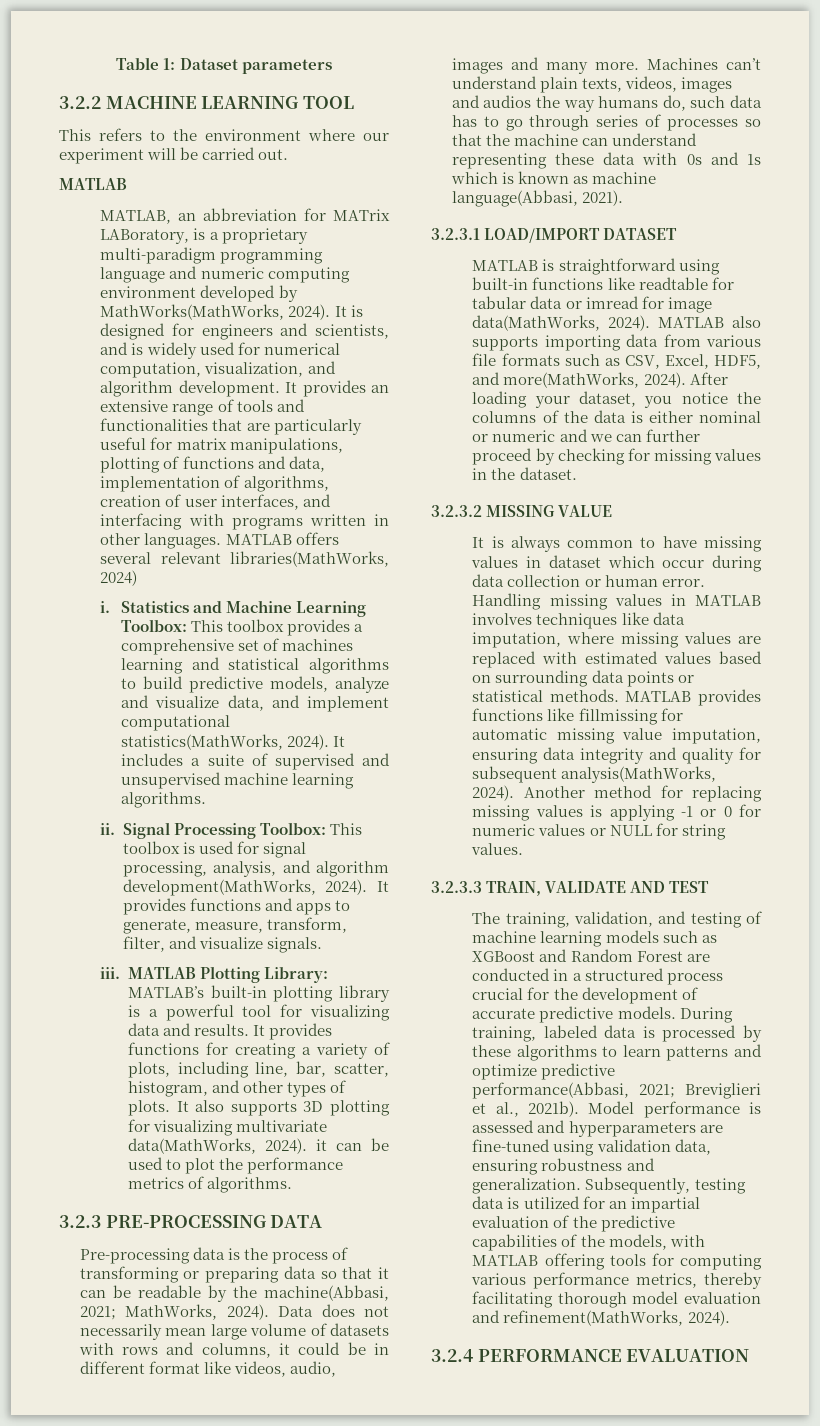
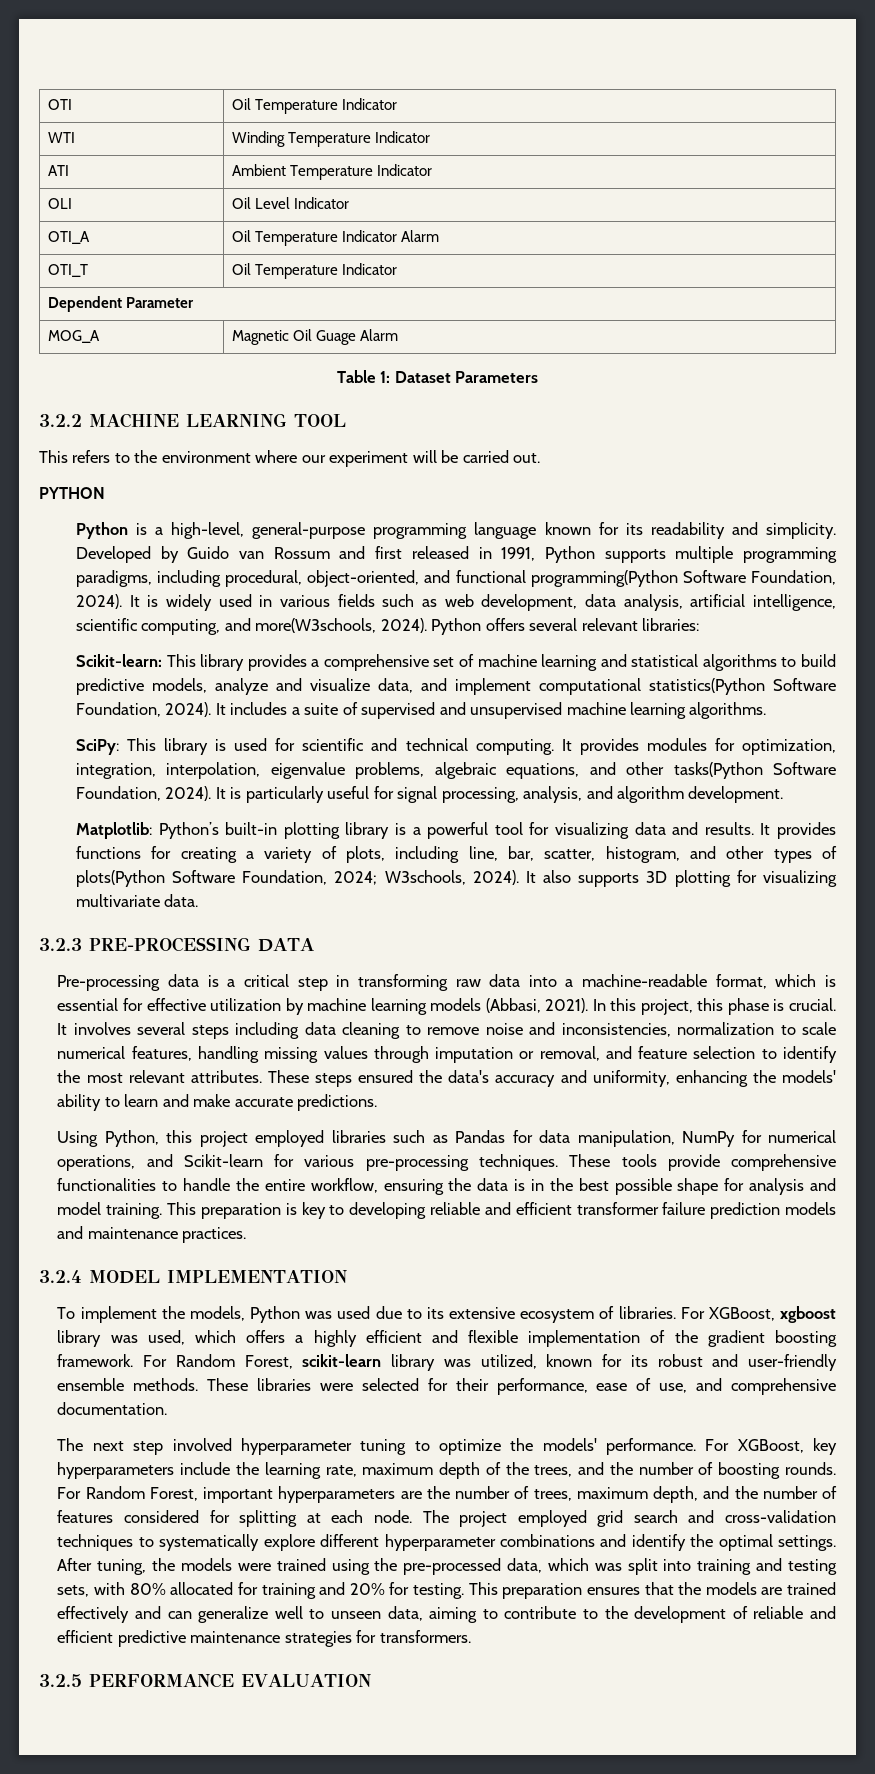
+ OTI | Oil Temperature Indicator
+ WTI | Winding Temperature Indicator
+ ATI | Ambient Temperature Indicator
+ OLI | Oil Level Indicator
+ OTI_A | Oil Temperature Indicator Alarm
+ OTI_T | Oil Temperature Indicator
+ Dependent Parameter
+ MOG_A | Magnetic Oil Guage Alarm
- Table 1: Dataset parameters
+ Table 1: Dataset Parameters
  This refers to the environment where our experiment will be carried out.
- MATLAB
- MATLAB, an abbreviation for MATrix LABoratory, is a proprietary multi-paradigm programming language and numeric computing environment developed by MathWorks(MathWorks, 2024). It is designed for engineers and scientists, and is widely used for numerical computation, visualization, and algorithm development. It provides an extensive range of tools and functionalities that are particularly useful for matrix manipulations, plotting of functions and data, implementation of algorithms, creation of user interfaces, and interfacing with programs written in other languages. MATLAB offers several relevant libraries(MathWorks, 2024)
- i. Statistics and Machine Learning Toolbox: This toolbox provides a comprehensive set of machines learning and statistical algorithms to build predictive models, analyze and visualize data, and implement computational statistics(MathWorks, 2024).
+ PYTHON
+ Python is a high-level, general-purpose programming language known for its readability and simplicity. Developed by Guido van Rossum and first released in 1991, Python supports multiple programming paradigms, including procedural, object-oriented, and functional programming(Python Software Foundation, 2024). It is widely used in various fields such as web development, data analysis, artificial intelligence, scientific computing, and more(W3schools, 2024). Python offers several relevant libraries:
+ Scikit-learn: This library provides a comprehensive set of machine learning and statistical algorithms to build predictive models, analyze and visualize data, and implement computational statistics(Python Software Foundation, 2024).
- ii. Signal Processing Toolbox: This toolbox is used for signal processing, analysis, and algorithm development(MathWorks, 2024). It provides functions and apps to generate, measure, transform, filter, and visualize signals.
- iii. MATLAB Plotting Library: MATLAB’s built-in plotting library is a powerful tool for visualizing data and results.
+ SciPy: This library is used for scientific and technical computing. It provides modules for optimization, integration, interpolation, eigenvalue problems, algebraic equations, and other tasks(Python Software Foundation, 2024). It is particularly useful for signal processing, analysis, and algorithm development.
+ Matplotlib: Python’s built-in plotting library is a powerful tool for visualizing data and results.
- It provides functions for creating a variety of plots, including line, bar, scatter, histogram, and other types of plots.
+ It provides functions for creating a variety of plots, including line, bar, scatter, histogram, and other types of plots(Python Software Foundation, 2024; W3schools, 2024).
- It also supports 3D plotting for visualizing multivariate data(MathWorks, 2024). it can be used to plot the performance metrics of algorithms.
+ It also supports 3D plotting for visualizing multivariate data.
- Pre-processing data is the process of transforming or preparing data so that it can be readable by the machine(Abbasi, 2021; MathWorks, 2024). Data does not necessarily mean large volume of datasets with rows and columns, it could be in different format like videos, audio, images and many more. Machines can’t understand plain texts, videos, images and audios the way humans do, such data has to go through series of processes so that the machine can understand representing these data with 0s and 1s which is known as machine language(Abbasi, 2021).
- 3.2.3.1 LOAD/IMPORT DATASET
- MATLAB is straightforward using built-in functions like readtable for tabular data or imread for image data(MathWorks, 2024). MATLAB also supports importing data from various file formats such as CSV, Excel, HDF5, and more(MathWorks, 2024). After loading your dataset, you notice the columns of the data is either nominal or numeric and we can further proceed by checking for missing values in the dataset.
- 3.2.3.2 MISSING VALUE
- It is always common to have missing values in dataset which occur during data collection or human error. Handling missing values in MATLAB involves techniques like data imputation, where missing values are replaced with estimated values based on surrounding data points or statistical methods. MATLAB provides functions like fillmissing for automatic missing value imputation, ensuring data integrity and quality for subsequent analysis(MathWorks, 2024). Another method for replacing missing values is applying -1 or 0 for numeric values or NULL for string values.
- 3.2.3.3 TRAIN, VALIDATE AND TEST
- The training, validation, and testing of machine learning models such as XGBoost and Random Forest are conducted in a structured process crucial for the development of accurate predictive models. During training, labeled data is processed by these algorithms to learn patterns and optimize predictive performance(Abbasi, 2021; Breviglieri et al., 2021b). Model performance is assessed and hyperparameters are fine-tuned using validation data, ensuring robustness and generalization. Subsequently, testing data is utilized for an impartial evaluation of the predictive capabilities of the models, with MATLAB offering tools for computing various performance metrics, thereby facilitating thorough model evaluation and refinement(MathWorks, 2024).
- 3.2.4 PERFORMANCE EVALUATION
+ Pre-processing data is a critical step in transforming raw data into a machine-readable format, which is essential for effective utilization by machine learning models (Abbasi, 2021). In this project, this phase is crucial. It involves several steps including data cleaning to remove noise and inconsistencies, normalization to scale numerical features, handling missing values through imputation or removal, and feature selection to identify the most relevant attributes. These steps ensured the data's accuracy and uniformity, enhancing the models' ability to learn and make accurate predictions.
+ Using Python, this project employed libraries such as Pandas for data manipulation, NumPy for numerical operations, and Scikit-learn for various pre-processing techniques. These tools provide comprehensive functionalities to handle the entire workflow, ensuring the data is in the best possible shape for analysis and model training. This preparation is key to developing reliable and efficient transformer failure prediction models and maintenance practices.
+ 3.2.4 MODEL IMPLEMENTATION
+ To implement the models, Python was used due to its extensive ecosystem of libraries. For XGBoost, xgboost library was used, which offers a highly efficient and flexible implementation of the gradient boosting framework. For Random Forest, scikit-learn library was utilized, known for its robust and user-friendly ensemble methods. These libraries were selected for their performance, ease of use, and comprehensive documentation.
+ The next step involved hyperparameter tuning to optimize the models' performance. For XGBoost, key hyperparameters include the learning rate, maximum depth of the trees, and the number of boosting rounds. For Random Forest, important hyperparameters are the number of trees, maximum depth, and the number of features considered for splitting at each node. The project employed grid search and cross-validation techniques to systematically explore different hyperparameter combinations and identify the optimal settings. After tuning, the models were trained using the pre-processed data, which was split into training and testing sets, with 80% allocated for training and 20% for testing. This preparation ensures that the models are trained effectively and can generalize well to unseen data, aiming to contribute to the development of reliable and efficient predictive maintenance strategies for transformers.
+ 3.2.5 PERFORMANCE EVALUATION

